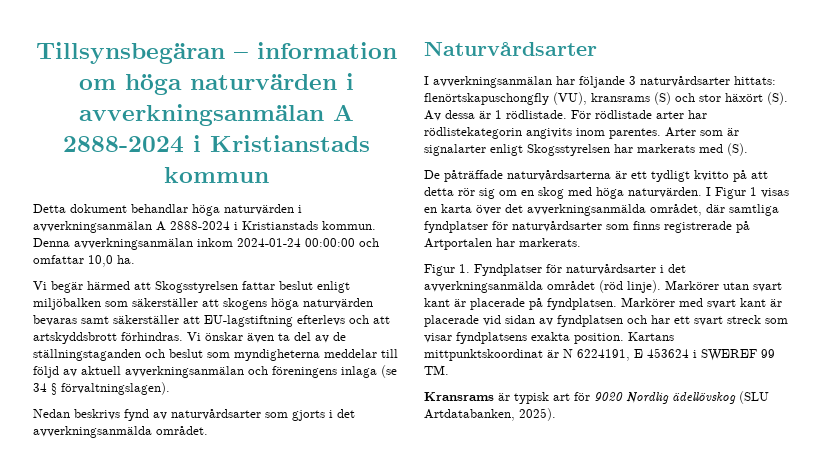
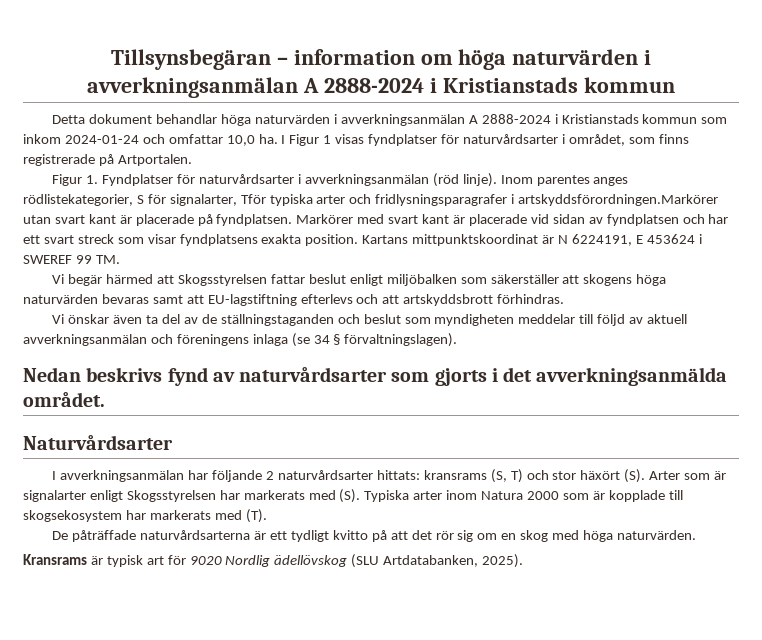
- Detta dokument behandlar höga naturvärden i avverkningsanmälan A 2888-2024 i Kristianstads kommun. Denna avverkningsanmälan inkom 2024-01-24 00:00:00 och omfattar 10,0 ha.
- Vi begär härmed att Skogsstyrelsen fattar beslut enligt miljöbalken som säkerställer att skogens höga naturvärden bevaras samt säkerställer att EU-lagstiftning efterlevs och att artskyddsbrott förhindras. Vi önskar även ta del av de ställningstaganden och beslut som myndigheterna meddelar till följd av aktuell avverkningsanmälan och föreningens inlaga (se 34 § förvaltningslagen).
- Nedan beskrivs fynd av naturvårdsarter som gjorts i det avverkningsanmälda området.
- Naturvårdsarter
- I avverkningsanmälan har följande 3 naturvårdsarter hittats: flenörtskapuschongfly (VU), kransrams (S) och stor häxört (S). Av dessa är 1 rödlistade. För rödlistade arter har rödlistekategorin angivits inom parentes. Arter som är signalarter enligt Skogsstyrelsen har markerats med (S).
- De påträffade naturvårdsarterna är ett tydligt kvitto på att detta rör sig om en skog med höga naturvärden. I Figur 1 visas en karta över det avverkningsanmälda området, där samtliga fyndplatser för naturvårdsarter som finns registrerade på Artportalen har markerats.
+ Detta dokument behandlar höga naturvärden i avverkningsanmälan A 2888-2024 i Kristianstads kommun som inkom 2024-01-24 och omfattar 10,0 ha. I Figur 1 visas fyndplatser för naturvårdsarter i området, som finns registrerade på Artportalen.
- Figur 1. Fyndplatser för naturvårdsarter i det avverkningsanmälda området (röd linje). Markörer utan svart kant är placerade på fyndplatsen.
+ Figur 1. Fyndplatser för naturvårdsarter i avverkningsanmälan (röd linje). Inom parentes anges rödlistekategorier, S för signalarter, Tför typiska arter och fridlysningsparagrafer i artskyddsförordningen.Markörer utan svart kant är placerade på fyndplatsen.
+ Vi begär härmed att Skogsstyrelsen fattar beslut enligt miljöbalken som säkerställer att skogens höga naturvärden bevaras samt att EU-lagstiftning efterlevs och att artskyddsbrott förhindras.
+ Vi önskar även ta del av de ställningstaganden och beslut som myndigheten meddelar till följd av aktuell avverkningsanmälan och föreningens inlaga (se 34 § förvaltningslagen).
+ Nedan beskrivs fynd av naturvårdsarter som gjorts i det avverkningsanmälda området.
+ Naturvårdsarter
+ I avverkningsanmälan har följande 2 naturvårdsarter hittats: kransrams (S, T) och stor häxört (S). Arter som är signalarter enligt Skogsstyrelsen har markerats med (S). Typiska arter inom Natura 2000 som är kopplade till skogsekosystem har markerats med (T).
+ De påträffade naturvårdsarterna är ett tydligt kvitto på att det rör sig om en skog med höga naturvärden.

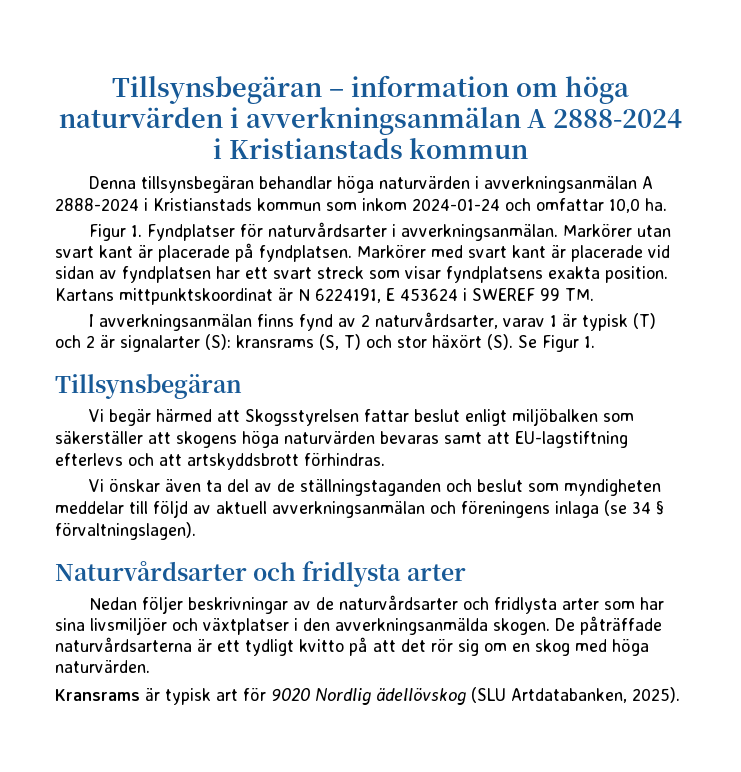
- Detta dokument behandlar höga naturvärden i avverkningsanmälan A 2888-2024 i Kristianstads kommun som inkom 2024-01-24 och omfattar 10,0 ha. I Figur 1 visas fyndplatser för naturvårdsarter i området, som finns registrerade på Artportalen.
+ Denna tillsynsbegäran behandlar höga naturvärden i avverkningsanmälan A 2888-2024 i Kristianstads kommun som inkom 2024-01-24 och omfattar 10,0 ha.
- Figur 1. Fyndplatser för naturvårdsarter i avverkningsanmälan (röd linje). Inom parentes anges rödlistekategorier, S för signalarter, Tför typiska arter och fridlysningsparagrafer i artskyddsförordningen.Markörer utan svart kant är placerade på fyndplatsen.
+ Figur 1. Fyndplatser för naturvårdsarter i avverkningsanmälan. Markörer utan svart kant är placerade på fyndplatsen.
- Markörer med svart kant är placerade vid sidan av fyndplatsen och har ett svart streck som visar fyndplatsens exakta position.
+ Markörer med svart kant är placerade vid sidan av fyndplatsen har ett svart streck som visar fyndplatsens exakta position.
+ I avverkningsanmälan finns fynd av 2 naturvårdsarter, varav 1 är typisk (T) och 2 är signalarter (S): kransrams (S, T) och stor häxört (S). Se Figur 1.
+ Tillsynsbegäran
- Nedan beskrivs fynd av naturvårdsarter som gjorts i det avverkningsanmälda området.
- Naturvårdsarter
- I avverkningsanmälan har följande 2 naturvårdsarter hittats: kransrams (S, T) och stor häxört (S). Arter som är signalarter enligt Skogsstyrelsen har markerats med (S). Typiska arter inom Natura 2000 som är kopplade till skogsekosystem har markerats med (T).
- De påträffade naturvårdsarterna är ett tydligt kvitto på att det rör sig om en skog med höga naturvärden.
+ Naturvårdsarter och fridlysta arter
+ Nedan följer beskrivningar av de naturvårdsarter och fridlysta arter som har sina livsmiljöer och växtplatser i den avverkningsanmälda skogen. De påträffade naturvårdsarterna är ett tydligt kvitto på att det rör sig om en skog med höga naturvärden.

